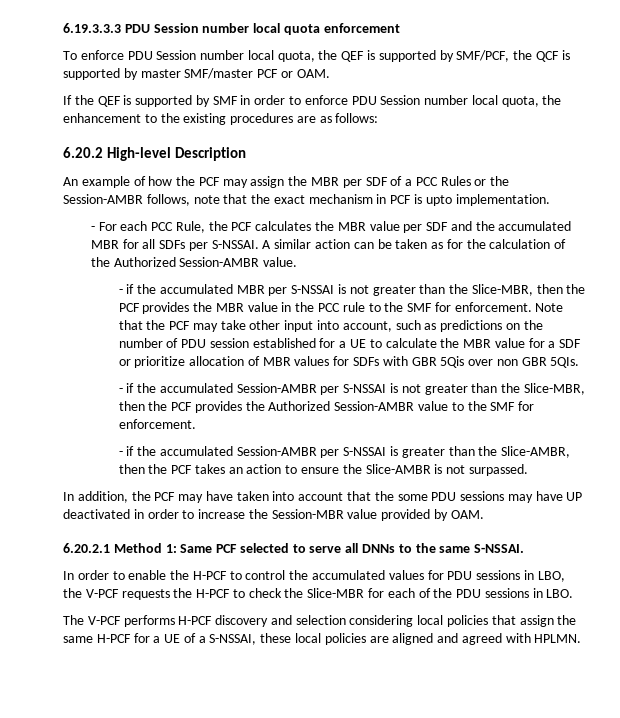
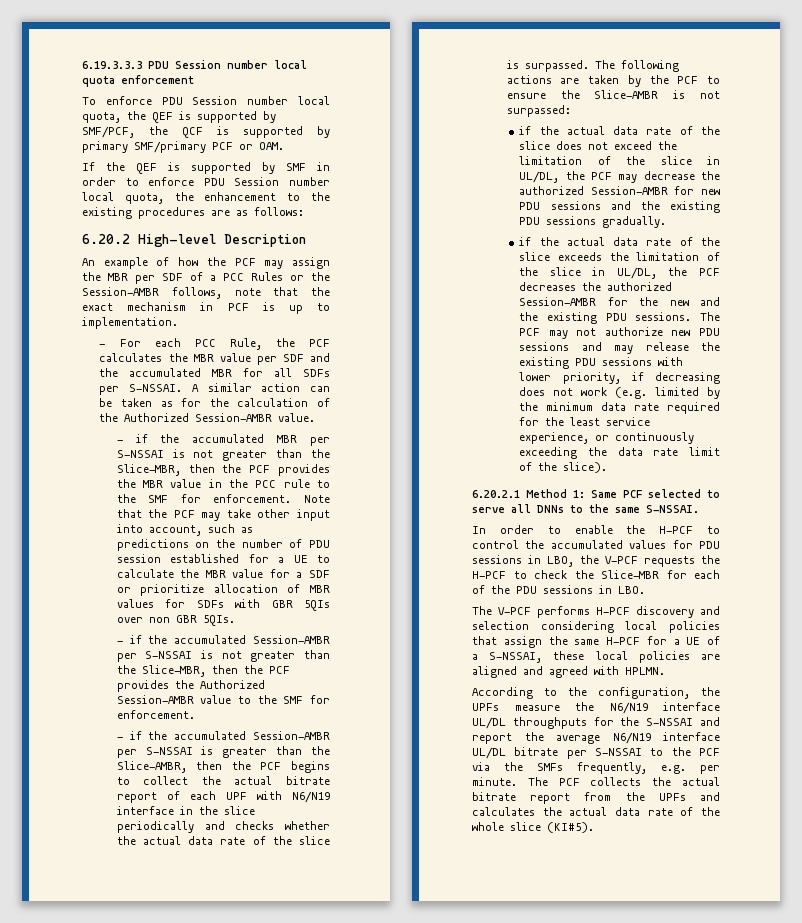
- To enforce PDU Session number local quota, the QEF is supported by SMF/PCF, the QCF is supported by master SMF/master PCF or OAM.
+ To enforce PDU Session number local quota, the QEF is supported by SMF/PCF, the QCF is supported by primary SMF/primary PCF or OAM.
- An example of how the PCF may assign the MBR per SDF of a PCC Rules or the Session-AMBR follows, note that the exact mechanism in PCF is upto implementation.
+ An example of how the PCF may assign the MBR per SDF of a PCC Rules or the Session-AMBR follows, note that the exact mechanism in PCF is up to implementation.
- Note that the PCF may take other input into account, such as predictions on the number of PDU session established for a UE to calculate the MBR value for a SDF or prioritize allocation of MBR values for SDFs with GBR 5Qis over non GBR 5QIs.
+ Note that the PCF may take other input into account, such as predictions on the number of PDU session established for a UE to calculate the MBR value for a SDF or prioritize allocation of MBR values for SDFs with GBR 5QIs over non GBR 5QIs.
- - if the accumulated Session-AMBR per S-NSSAI is greater than the Slice-AMBR, then the PCF takes an action to ensure the Slice-AMBR is not surpassed.
- In addition, the PCF may have taken into account that the some PDU sessions may have UP deactivated in order to increase the Session-MBR value provided by OAM.
+ - if the accumulated Session-AMBR per S-NSSAI is greater than the Slice-AMBR, then the PCF begins to collect the actual bitrate report of each UPF with N6/N19 interface in the slice periodically and checks whether the actual data rate of the slice is surpassed. The following actions are taken by the PCF to ensure the Slice-AMBR is not surpassed:
+ if the actual data rate of the slice does not exceed the limitation of the slice in UL/DL, the PCF may decrease the authorized Session-AMBR for new PDU sessions and the existing PDU sessions gradually.
+ if the actual data rate of the slice exceeds the limitation of the slice in UL/DL, the PCF decreases the authorized Session-AMBR for the new and the existing PDU sessions. The PCF may not authorize new PDU sessions and may release the existing PDU sessions with lower priority, if decreasing does not work (e.g. limited by the minimum data rate required for the least service experience, or continuously exceeding the data rate limit of the slice).
+ According to the configuration, the UPFs measure the N6/N19 interface UL/DL throughputs for the S-NSSAI and report the average N6/N19 interface UL/DL bitrate per S-NSSAI to the PCF via the SMFs frequently, e.g. per minute. The PCF collects the actual bitrate report from the UPFs and calculates the actual data rate of the whole slice (KI#5).

